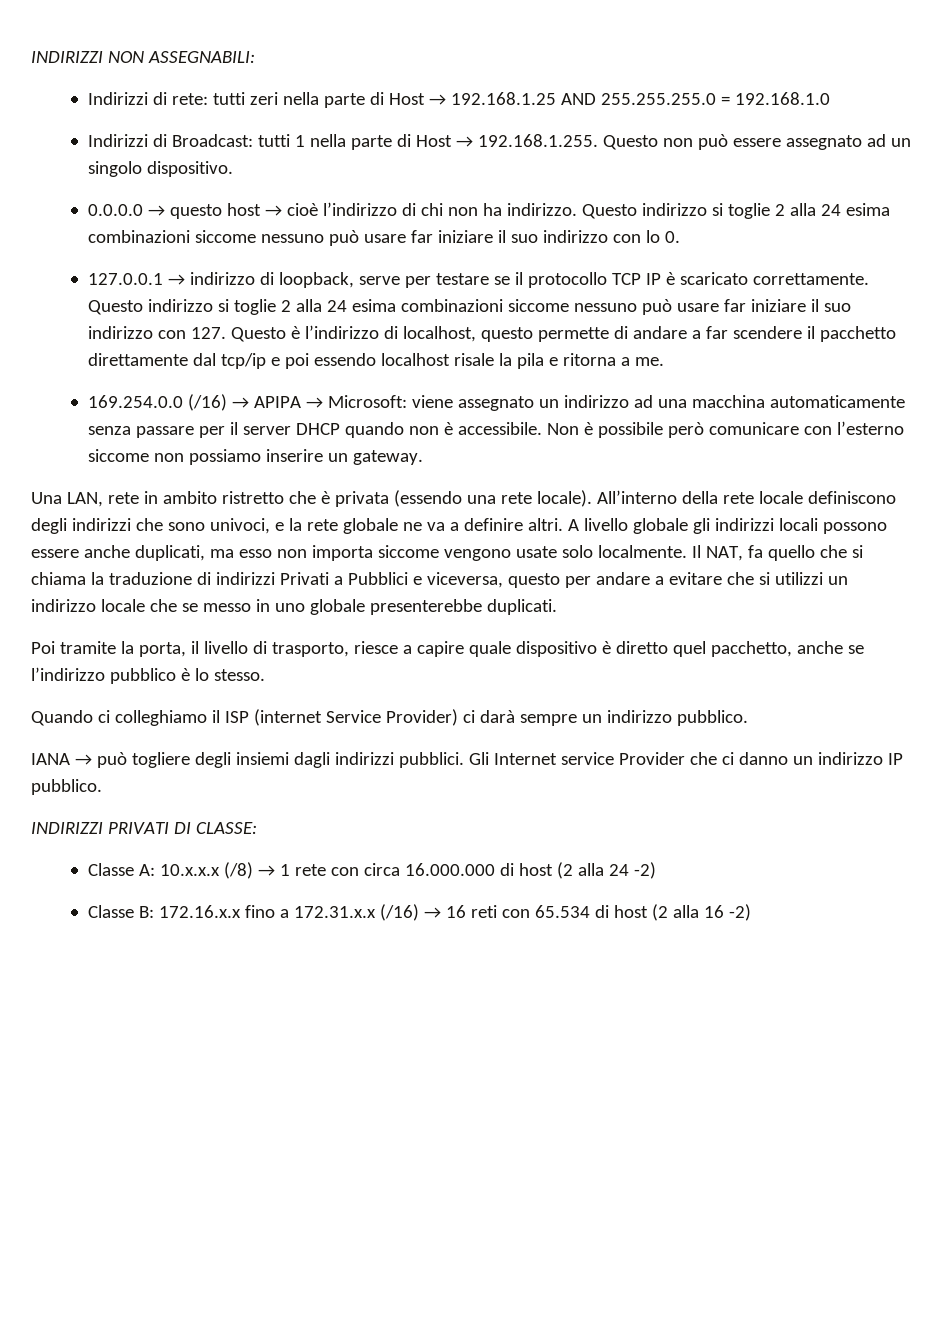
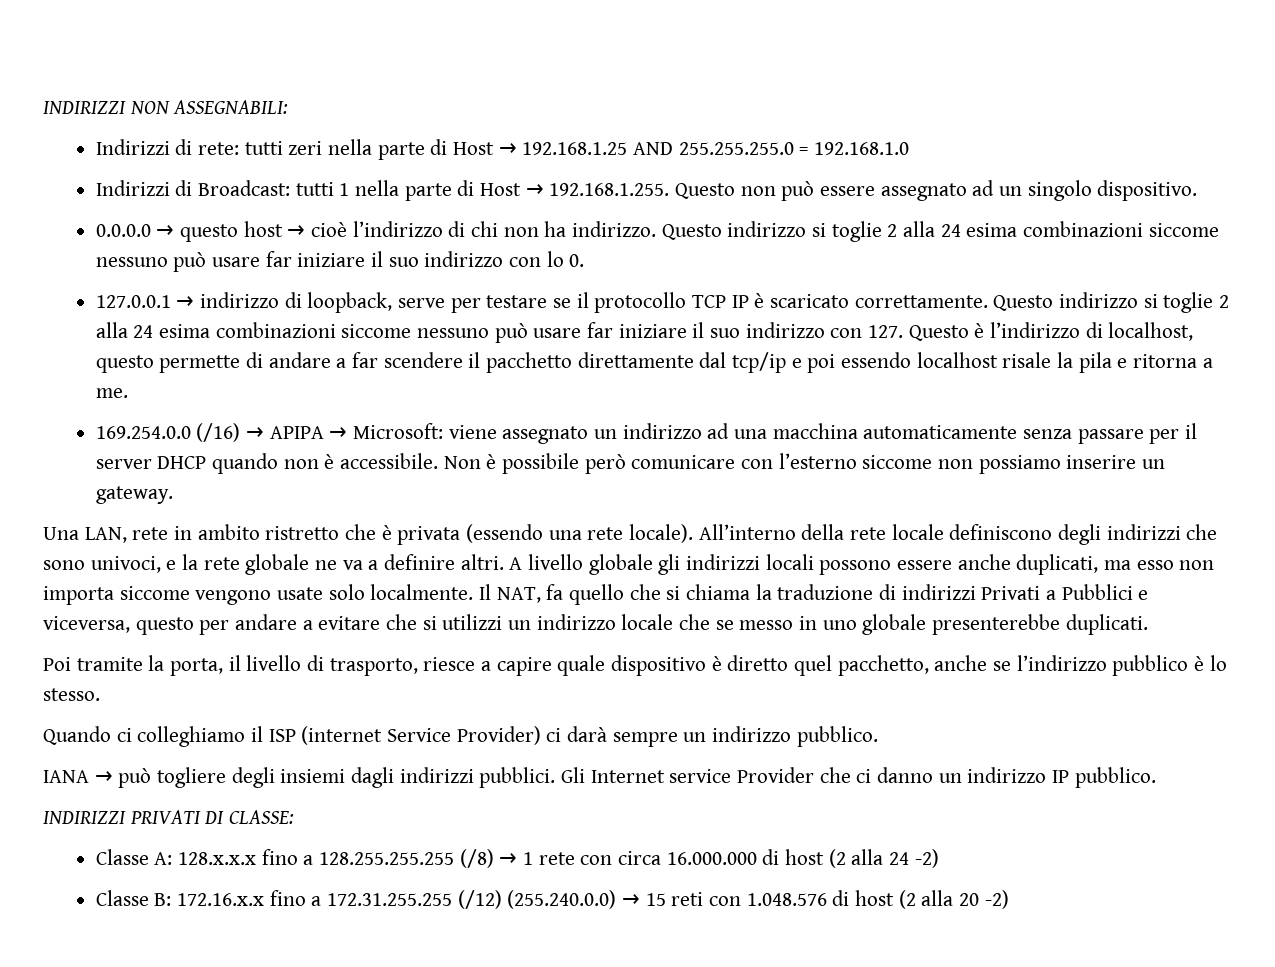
- Classe A: 10.x.x.x (/8) → 1 rete con circa 16.000.000 di host (2 alla 24 -2)
+ Classe A: 128.x.x.x fino a 128.255.255.255 (/8) → 1 rete con circa 16.000.000 di host (2 alla 24 -2)
- Classe B: 172.16.x.x fino a 172.31.x.x (/16) → 16 reti con 65.534 di host (2 alla 16 -2)
+ Classe B: 172.16.x.x fino a 172.31.255.255 (/12) (255.240.0.0) → 15 reti con 1.048.576 di host (2 alla 20 -2)

